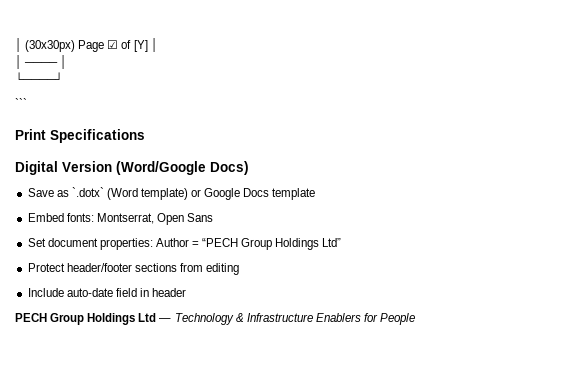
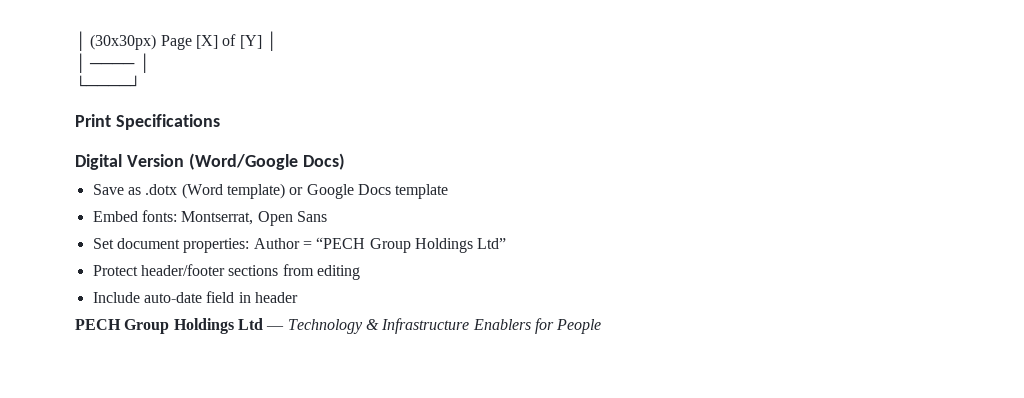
- │ (30x30px) Page ☑ of [Y] │
+ │ (30x30px) Page [X] of [Y] │
- ```
- Save as `.dotx` (Word template) or Google Docs template
+ Save as .dotx (Word template) or Google Docs template

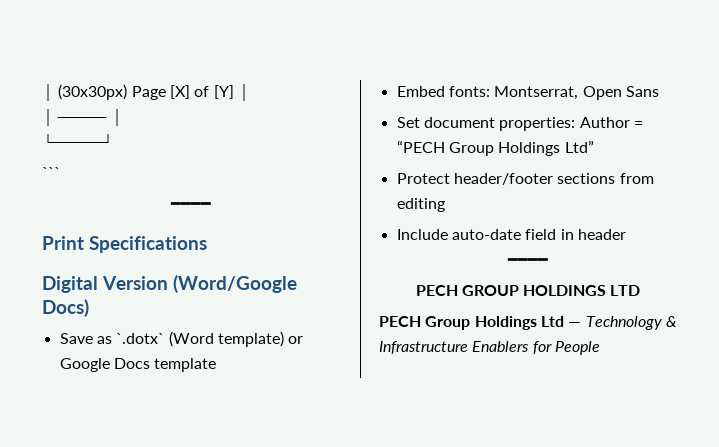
+ ```
+ ━━━━
- Save as .dotx (Word template) or Google Docs template
+ Save as `.dotx` (Word template) or Google Docs template
  Include auto-date field in header
+ ━━━━
+ PECH GROUP HOLDINGS LTD

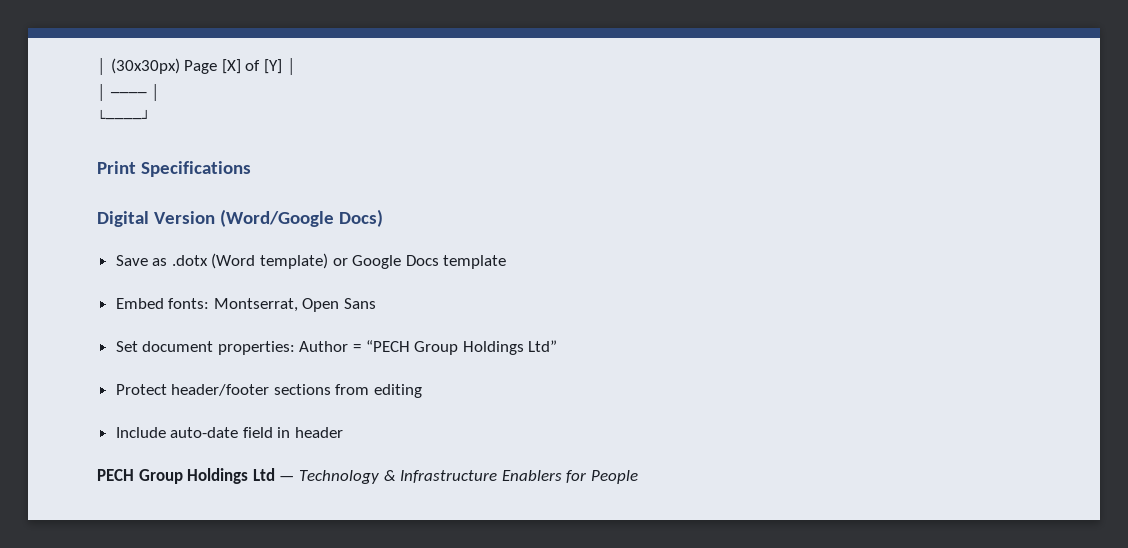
- ```
- ━━━━
- Save as `.dotx` (Word template) or Google Docs template
+ Save as .dotx (Word template) or Google Docs template
  Include auto-date field in header
- ━━━━
- PECH GROUP HOLDINGS LTD

